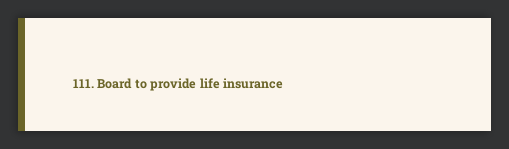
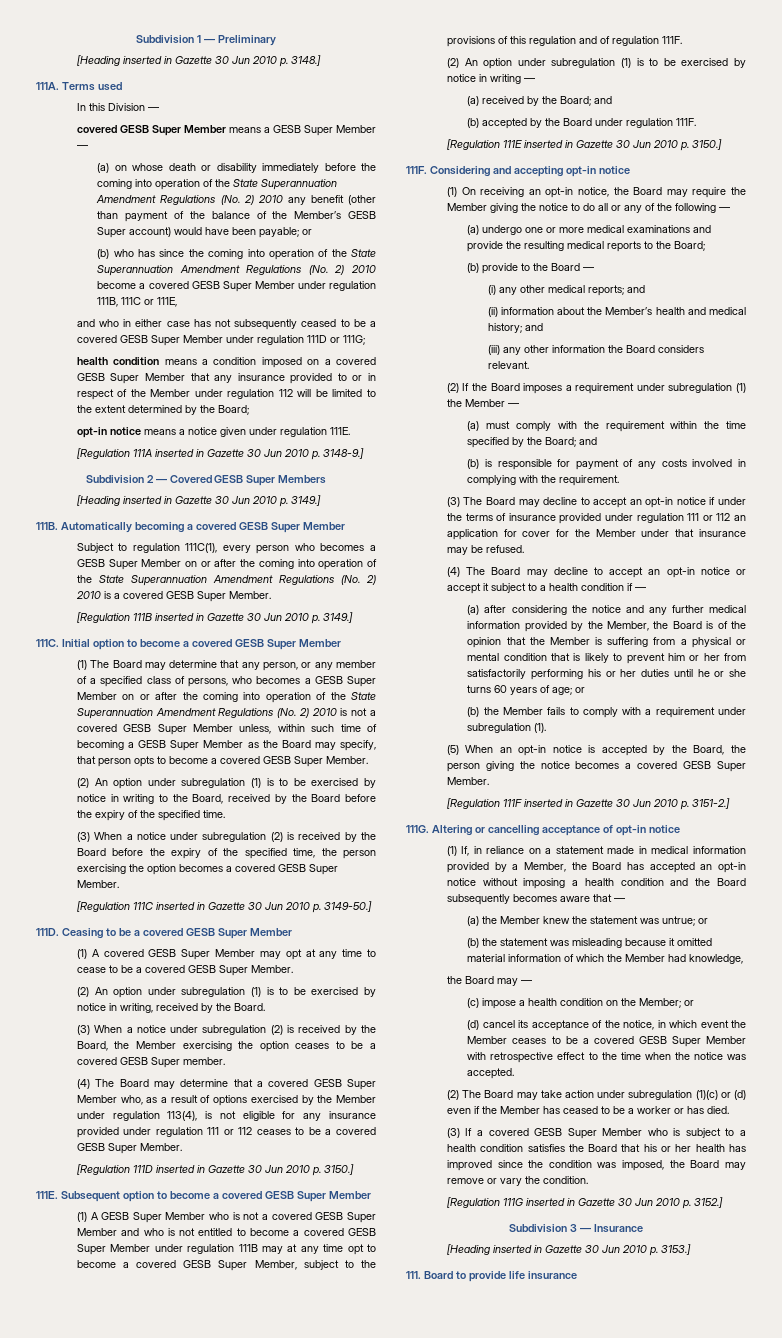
+ Subdivision 1 — Preliminary
+ [Heading inserted in Gazette 30 Jun 2010 p. 3148.]
+ 111A. Terms used
+ In this Division —
+ covered GESB Super Member means a GESB Super Member —
+ (a) on whose death or disability immediately before the coming into operation of the State Superannuation Amendment Regulations (No. 2) 2010 any benefit (other than payment of the balance of the Member’s GESB Super account) would have been payable; or
+ (b) who has since the coming into operation of the State Superannuation Amendment Regulations (No. 2) 2010 become a covered GESB Super Member under regulation 111B, 111C or 111E,
+ and who in either case has not subsequently ceased to be a covered GESB Super Member under regulation 111D or 111G;
+ health condition means a condition imposed on a covered GESB Super Member that any insurance provided to or in respect of the Member under regulation 112 will be limited to the extent determined by the Board;
+ opt-in notice means a notice given under regulation 111E.
+ [Regulation 111A inserted in Gazette 30 Jun 2010 p. 3148-9.]
+ Subdivision 2 — Covered GESB Super Members
+ [Heading inserted in Gazette 30 Jun 2010 p. 3149.]
+ 111B. Automatically becoming a covered GESB Super Member
+ Subject to regulation 111C(1), every person who becomes a GESB Super Member on or after the coming into operation of the State Superannuation Amendment Regulations (No. 2) 2010 is a covered GESB Super Member.
+ [Regulation 111B inserted in Gazette 30 Jun 2010 p. 3149.]
+ 111C. Initial option to become a covered GESB Super Member
+ (1) The Board may determine that any person, or any member of a specified class of persons, who becomes a GESB Super Member on or after the coming into operation of the State Superannuation Amendment Regulations (No. 2) 2010 is not a covered GESB Super Member unless, within such time of becoming a GESB Super Member as the Board may specify, that person opts to become a covered GESB Super Member.
+ (2) An option under subregulation (1) is to be exercised by notice in writing to the Board, received by the Board before the expiry of the specified time.
+ (3) When a notice under subregulation (2) is received by the Board before the expiry of the specified time, the person exercising the option becomes a covered GESB Super Member.
+ [Regulation 111C inserted in Gazette 30 Jun 2010 p. 3149-50.]
+ 111D. Ceasing to be a covered GESB Super Member
+ (1) A covered GESB Super Member may opt at any time to cease to be a covered GESB Super Member.
+ (2) An option under subregulation (1) is to be exercised by notice in writing, received by the Board.
+ (3) When a notice under subregulation (2) is received by the Board, the Member exercising the option ceases to be a covered GESB Super member.
+ (4) The Board may determine that a covered GESB Super Member who, as a result of options exercised by the Member under regulation 113(4), is not eligible for any insurance provided under regulation 111 or 112 ceases to be a covered GESB Super Member.
+ [Regulation 111D inserted in Gazette 30 Jun 2010 p. 3150.]
+ 111E. Subsequent option to become a covered GESB Super Member
+ (1) A GESB Super Member who is not a covered GESB Super Member and who is not entitled to become a covered GESB Super Member under regulation 111B may at any time opt to become a covered GESB Super Member, subject to the provisions of this regulation and of regulation 111F.
+ (2) An option under subregulation (1) is to be exercised by notice in writing —
+ (a) received by the Board; and
+ (b) accepted by the Board under regulation 111F.
+ [Regulation 111E inserted in Gazette 30 Jun 2010 p. 3150.]
+ 111F. Considering and accepting opt-in notice
+ (1) On receiving an opt-in notice, the Board may require the Member giving the notice to do all or any of the following —
+ (a) undergo one or more medical examinations and provide the resulting medical reports to the Board;
+ (b) provide to the Board —
+ (i) any other medical reports; and
+ (ii) information about the Member’s health and medical history; and
+ (iii) any other information the Board considers relevant.
+ (2) If the Board imposes a requirement under subregulation (1) the Member —
+ (a) must comply with the requirement within the time specified by the Board; and
+ (b) is responsible for payment of any costs involved in complying with the requirement.
+ (3) The Board may decline to accept an opt-in notice if under the terms of insurance provided under regulation 111 or 112 an application for cover for the Member under that insurance may be refused.
+ (4) The Board may decline to accept an opt-in notice or accept it subject to a health condition if —
+ (a) after considering the notice and any further medical information provided by the Member, the Board is of the opinion that the Member is suffering from a physical or mental condition that is likely to prevent him or her from satisfactorily performing his or her duties until he or she turns 60 years of age; or
+ (b) the Member fails to comply with a requirement under subregulation (1).
+ (5) When an opt-in notice is accepted by the Board, the person giving the notice becomes a covered GESB Super Member.
+ [Regulation 111F inserted in Gazette 30 Jun 2010 p. 3151-2.]
+ 111G. Altering or cancelling acceptance of opt-in notice
+ (1) If, in reliance on a statement made in medical information provided by a Member, the Board has accepted an opt-in notice without imposing a health condition and the Board subsequently becomes aware that —
+ (a) the Member knew the statement was untrue; or
+ (b) the statement was misleading because it omitted material information of which the Member had knowledge,
+ the Board may —
+ (c) impose a health condition on the Member; or
+ (d) cancel its acceptance of the notice, in which event the Member ceases to be a covered GESB Super Member with retrospective effect to the time when the notice was accepted.
+ (2) The Board may take action under subregulation (1)(c) or (d) even if the Member has ceased to be a worker or has died.
+ (3) If a covered GESB Super Member who is subject to a health condition satisfies the Board that his or her health has improved since the condition was imposed, the Board may remove or vary the condition.
+ [Regulation 111G inserted in Gazette 30 Jun 2010 p. 3152.]
+ Subdivision 3 — Insurance
+ [Heading inserted in Gazette 30 Jun 2010 p. 3153.]

